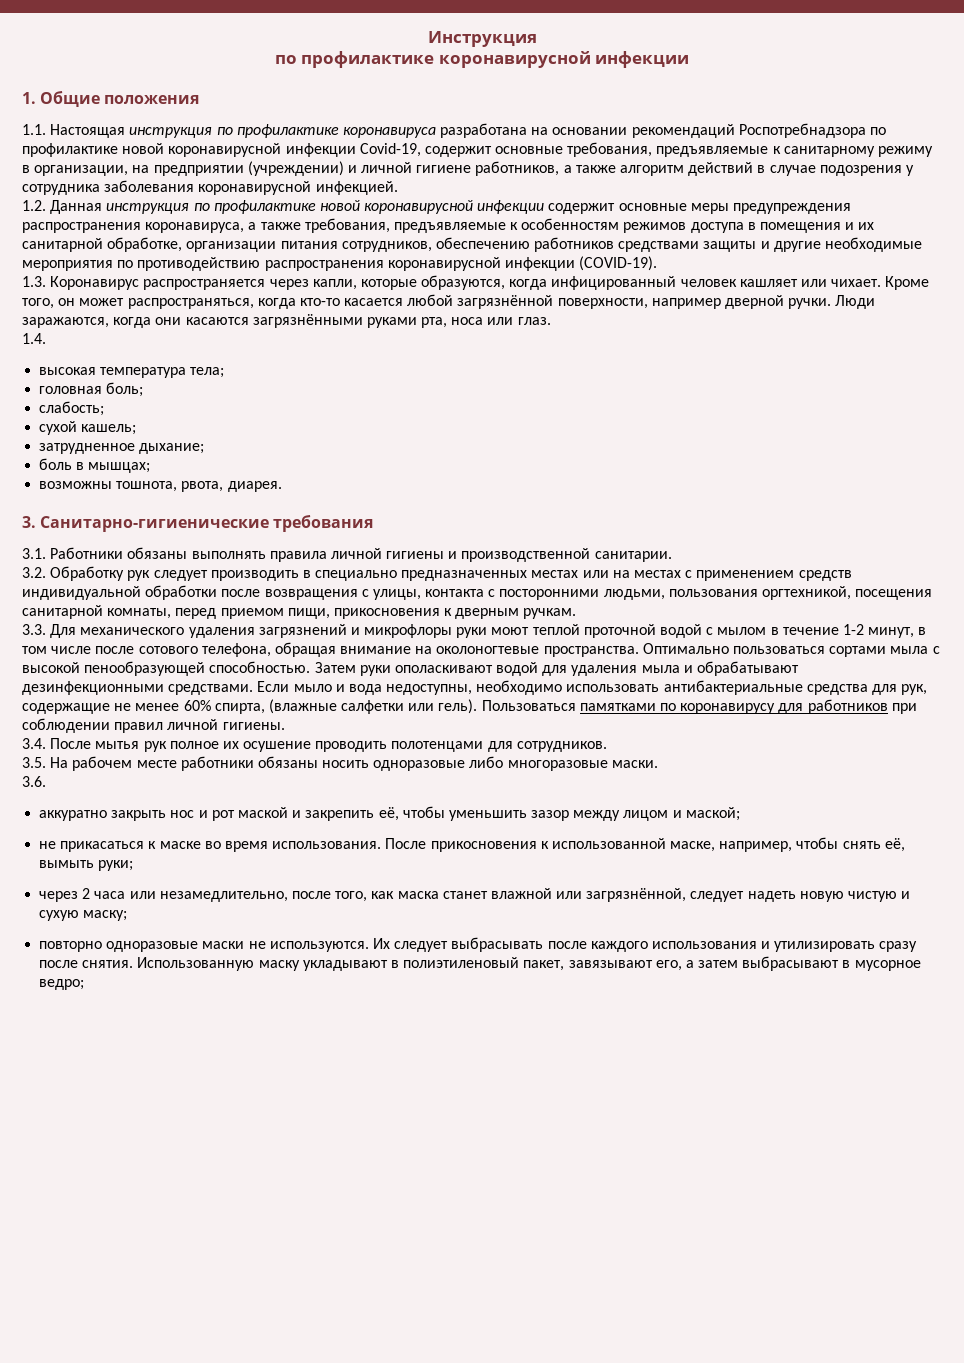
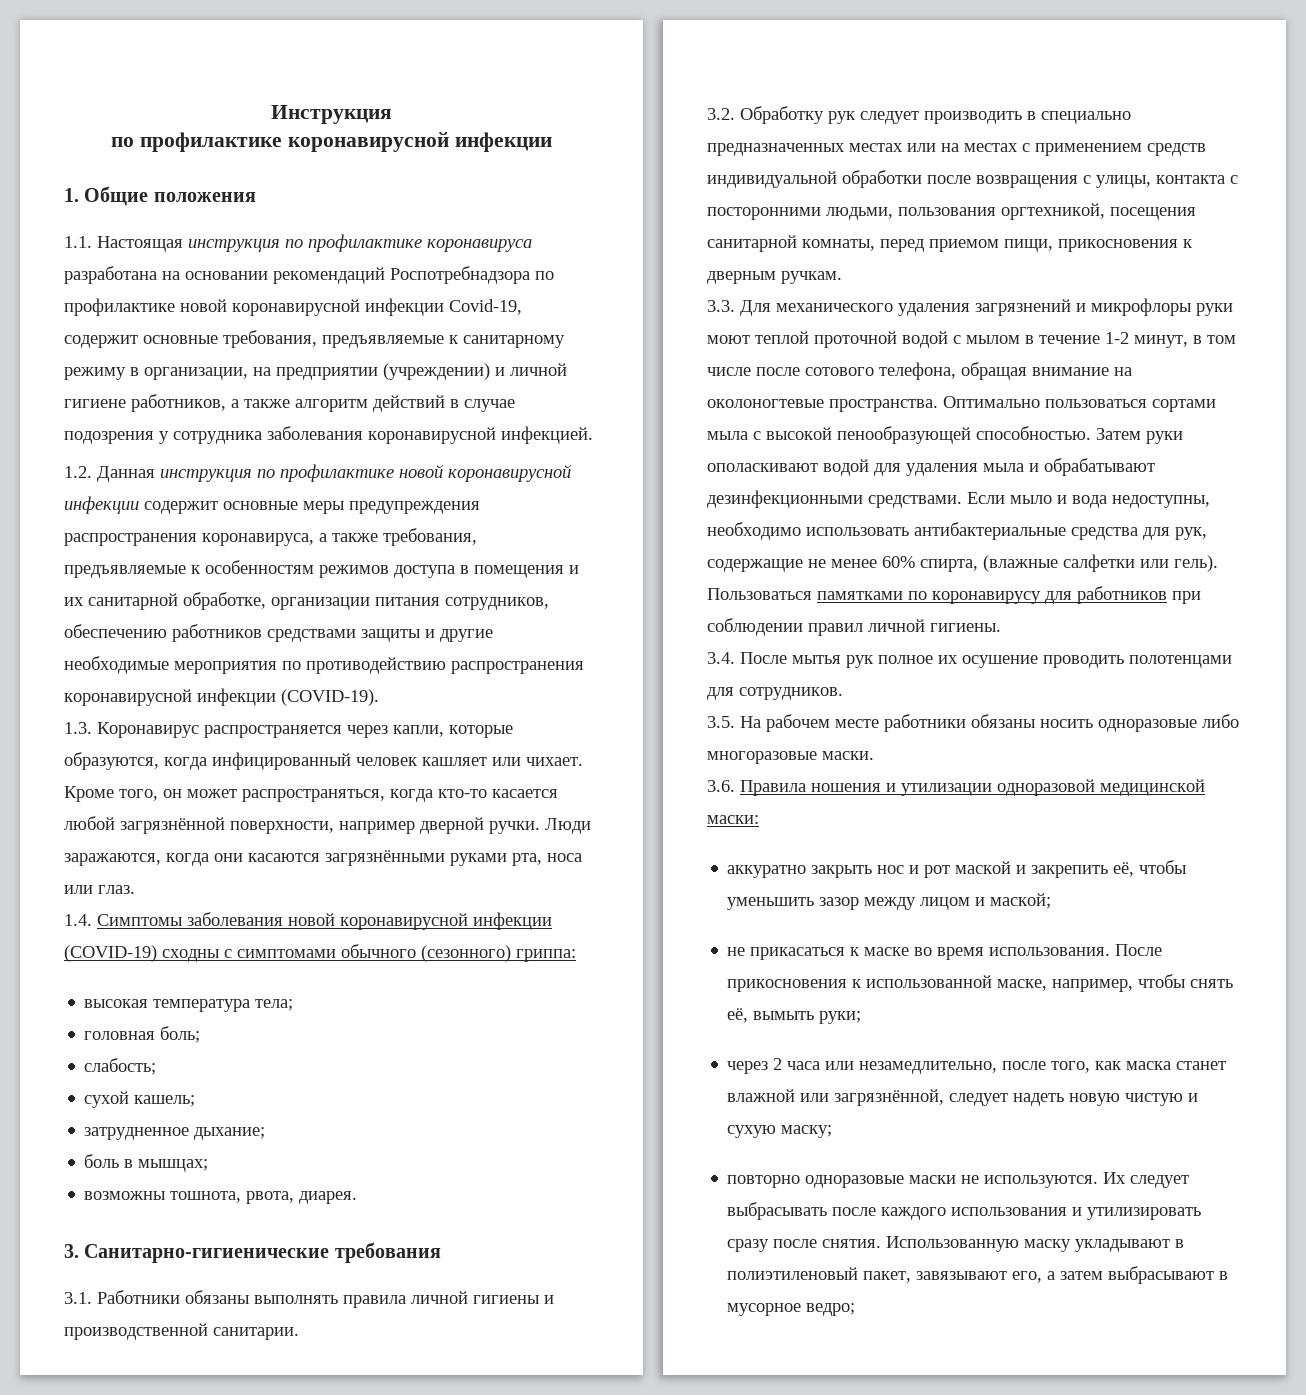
- 1.4.
+ 1.4. Симптомы заболевания новой коронавирусной инфекции (COVID-19) сходны с симптомами обычного (сезонного) гриппа:
- 3.6.
+ 3.6. Правила ношения и утилизации одноразовой медицинской маски:

